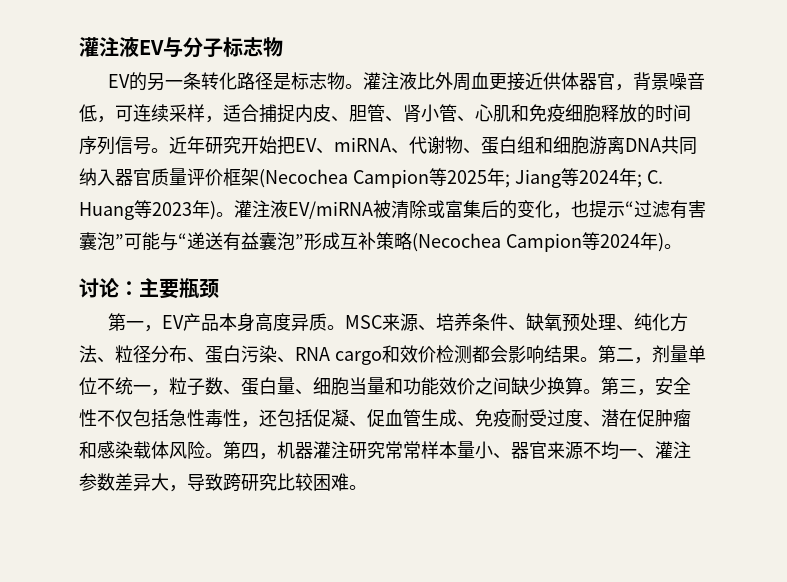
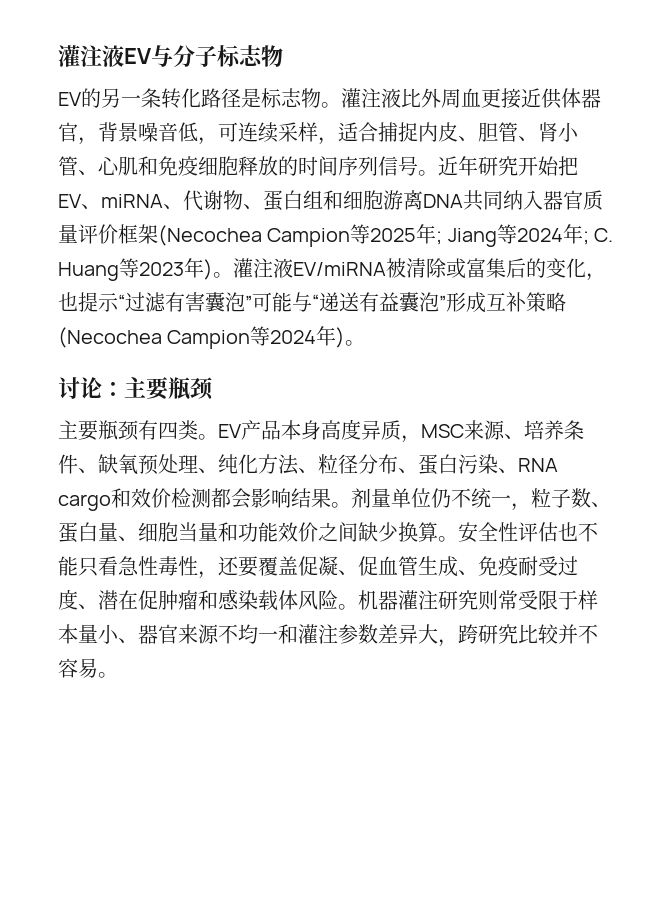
- 第一，EV产品本身高度异质。MSC来源、培养条件、缺氧预处理、纯化方法、粒径分布、蛋白污染、RNA cargo和效价检测都会影响结果。
+ 主要瓶颈有四类。EV产品本身高度异质，MSC来源、培养条件、缺氧预处理、纯化方法、粒径分布、蛋白污染、RNA cargo和效价检测都会影响结果。
- 第二，剂量单位不统一，粒子数、蛋白量、细胞当量和功能效价之间缺少换算。
+ 剂量单位仍不统一，粒子数、蛋白量、细胞当量和功能效价之间缺少换算。
- 第三，安全性不仅包括急性毒性，还包括促凝、促血管生成、免疫耐受过度、潜在促肿瘤和感染载体风险。
+ 安全性评估也不能只看急性毒性，还要覆盖促凝、促血管生成、免疫耐受过度、潜在促肿瘤和感染载体风险。
- 第四，机器灌注研究常常样本量小、器官来源不均一、灌注参数差异大，导致跨研究比较困难。
+ 机器灌注研究则常受限于样本量小、器官来源不均一和灌注参数差异大，跨研究比较并不容易。

